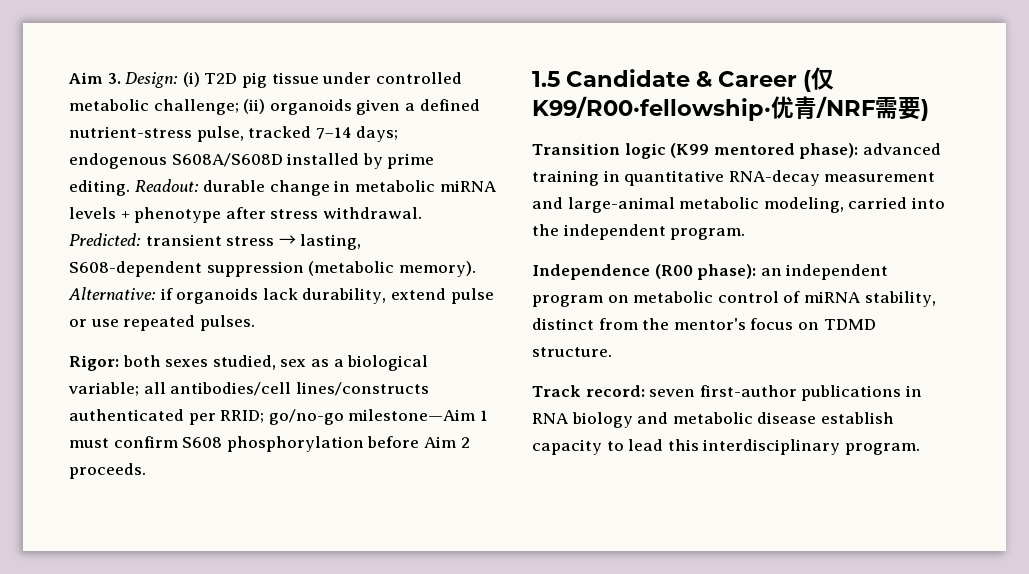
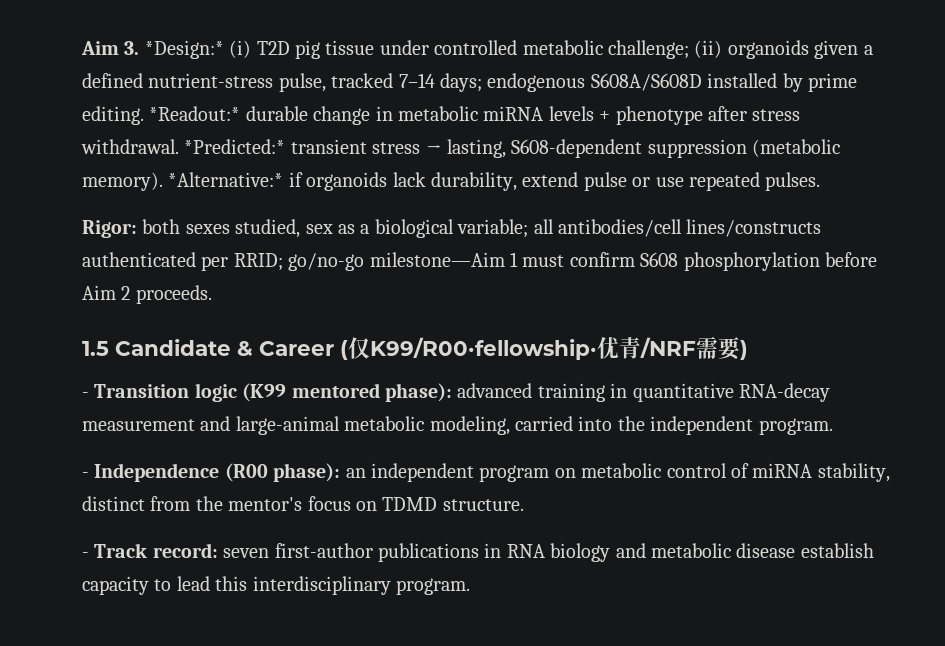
- Aim 3. Design: (i) T2D pig tissue under controlled metabolic challenge; (ii) organoids given a defined nutrient-stress pulse, tracked 7–14 days; endogenous S608A/S608D installed by prime editing.
+ Aim 3. *Design:* (i) T2D pig tissue under controlled metabolic challenge; (ii) organoids given a defined nutrient-stress pulse, tracked 7–14 days; endogenous S608A/S608D installed by prime editing.
- Readout: durable change in metabolic miRNA levels + phenotype after stress withdrawal.
+ *Readout:* durable change in metabolic miRNA levels + phenotype after stress withdrawal.
- Predicted: transient stress → lasting, S608-dependent suppression (metabolic memory).
+ *Predicted:* transient stress → lasting, S608-dependent suppression (metabolic memory).
- Alternative: if organoids lack durability, extend pulse or use repeated pulses.
+ *Alternative:* if organoids lack durability, extend pulse or use repeated pulses.
- Transition logic (K99 mentored phase): advanced training in quantitative RNA-decay measurement and large-animal metabolic modeling, carried into the independent program.
+ - Transition logic (K99 mentored phase): advanced training in quantitative RNA-decay measurement and large-animal metabolic modeling, carried into the independent program.
- Independence (R00 phase): an independent program on metabolic control of miRNA stability, distinct from the mentor's focus on TDMD structure.
+ - Independence (R00 phase): an independent program on metabolic control of miRNA stability, distinct from the mentor's focus on TDMD structure.
- Track record: seven first-author publications in RNA biology and metabolic disease establish capacity to lead this interdisciplinary program.
+ - Track record: seven first-author publications in RNA biology and metabolic disease establish capacity to lead this interdisciplinary program.

